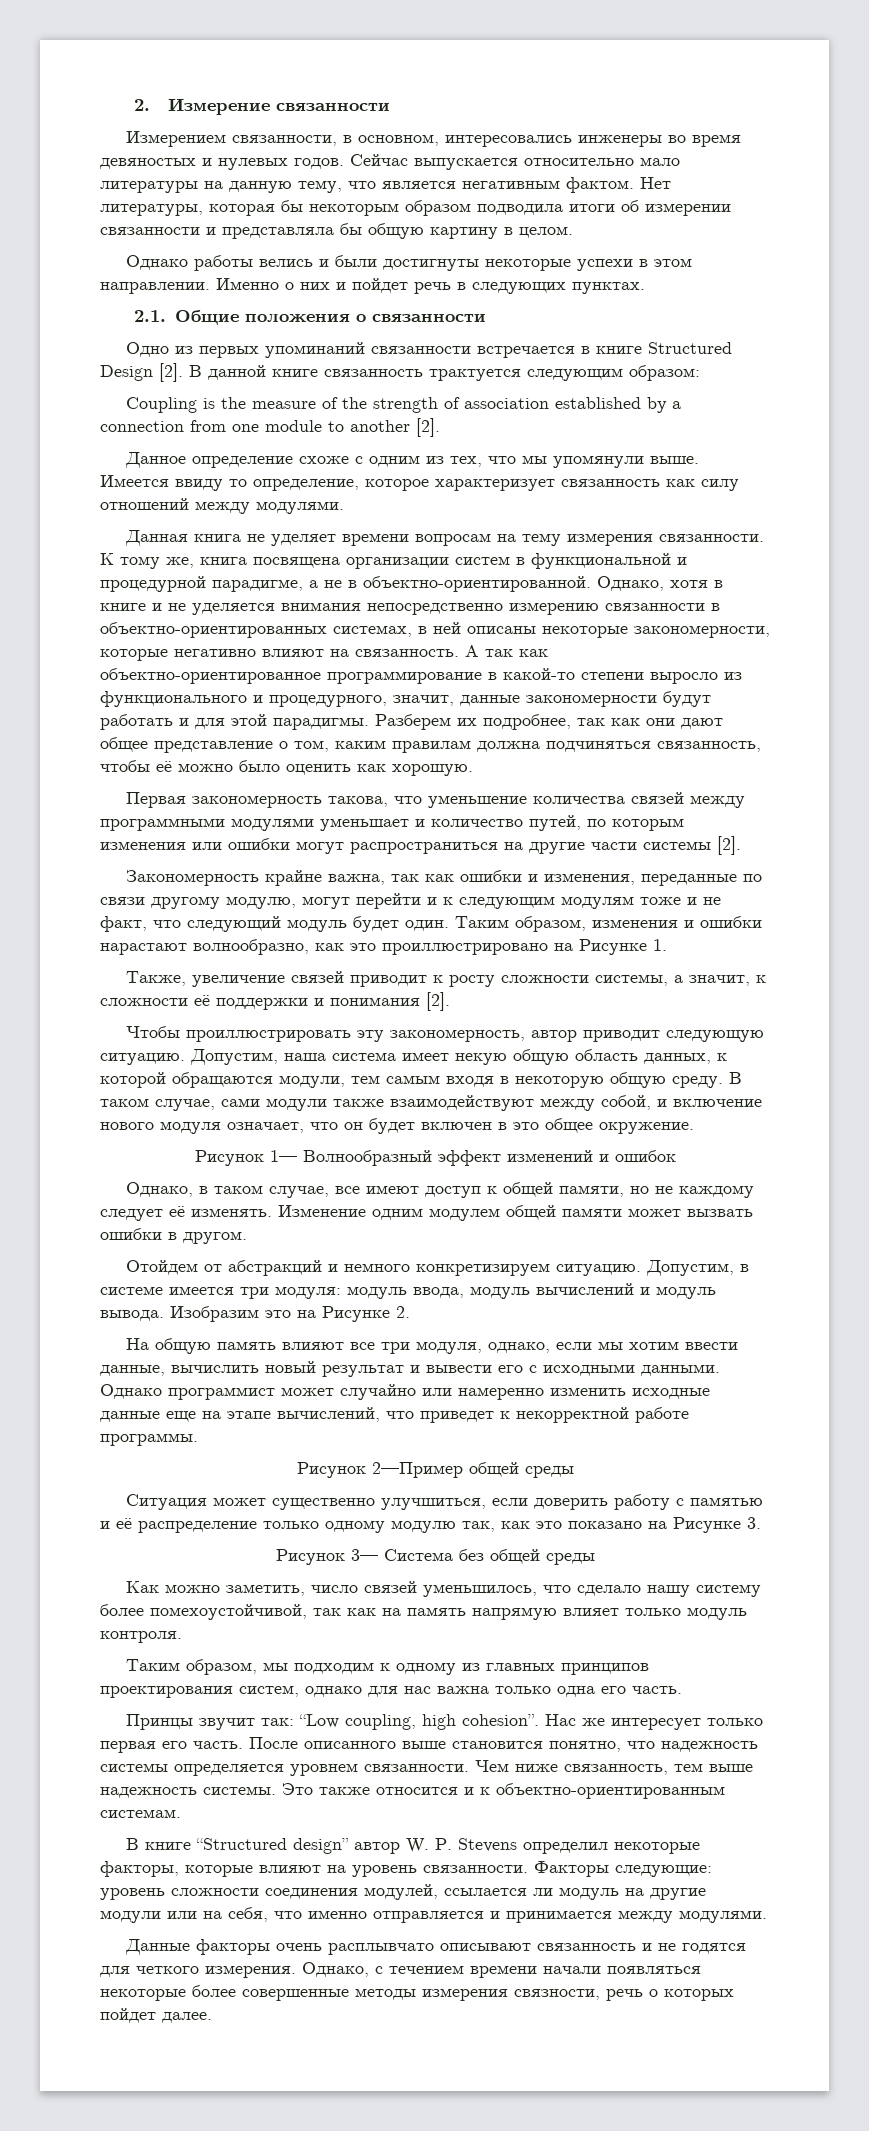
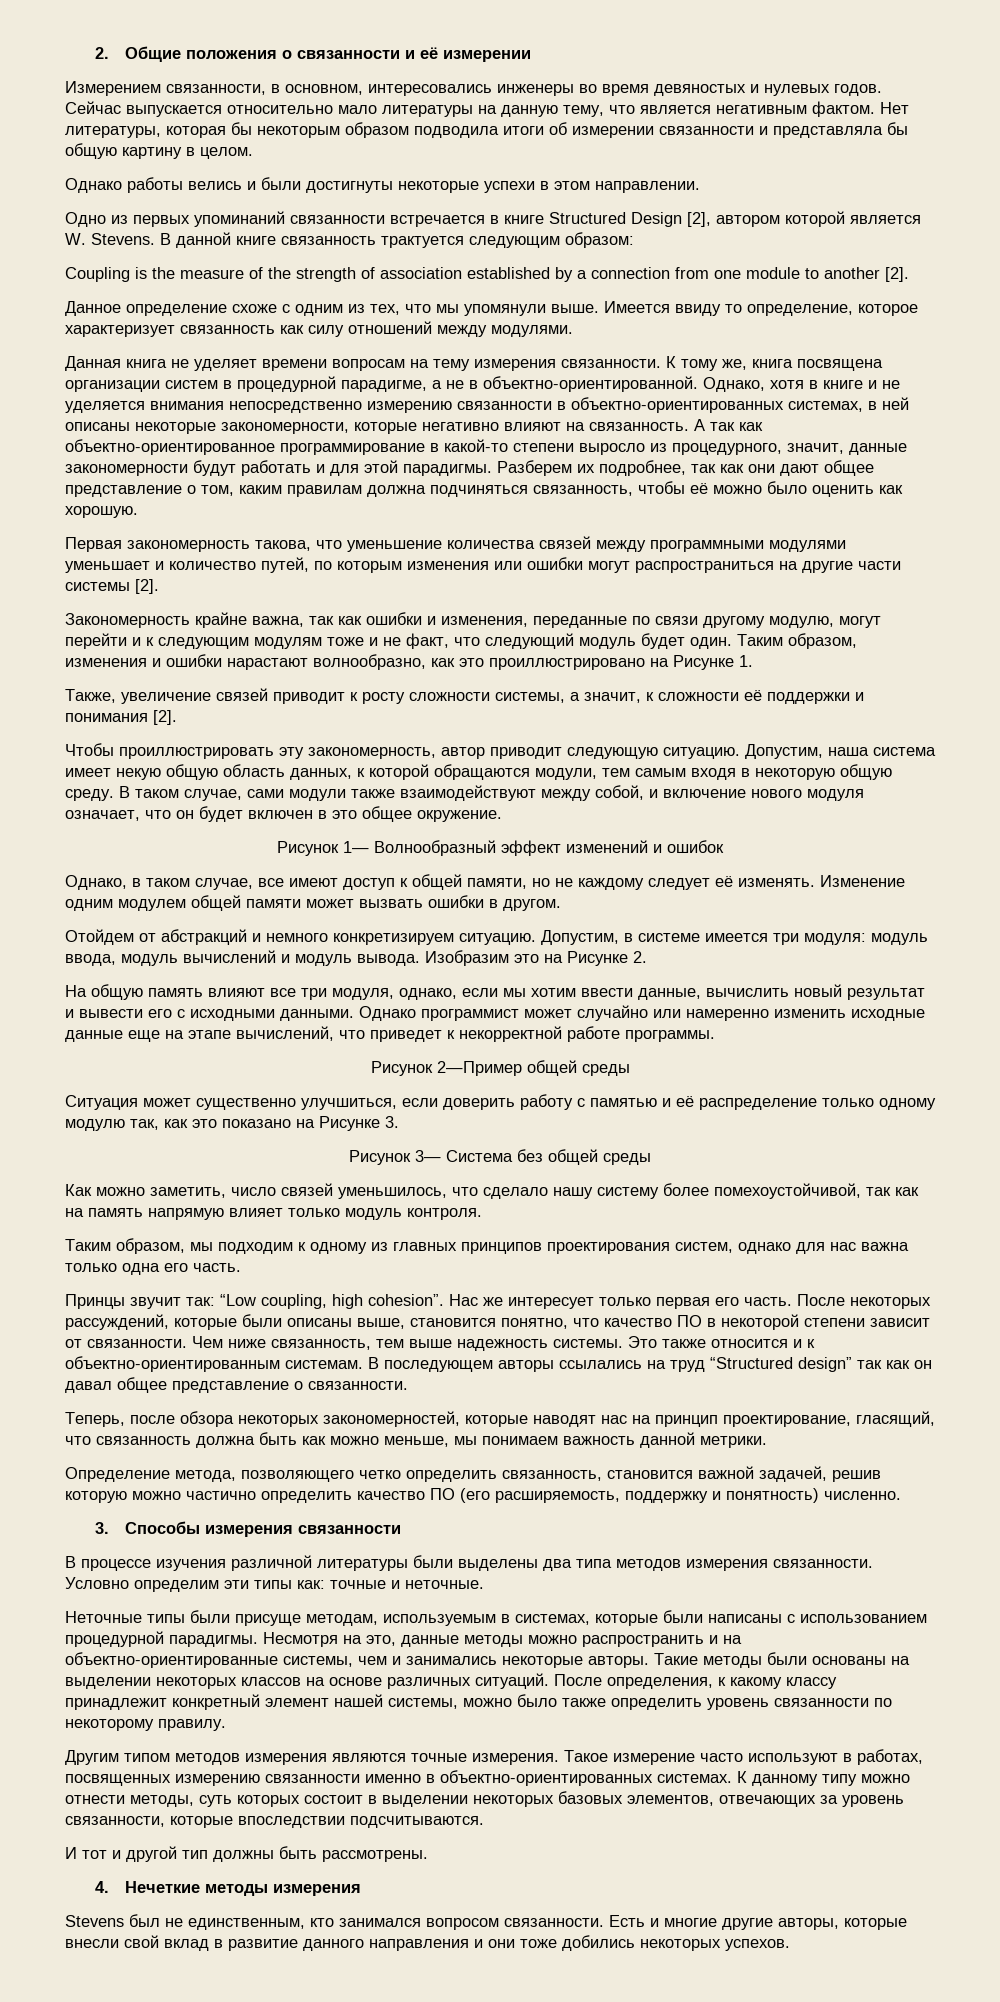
- 2. Измерение связанности
+ 2. Общие положения о связанности и её измерении
- Именно о них и пойдет речь в следующих пунктах.
- 2.1. Общие положения о связанности
- Одно из первых упоминаний связанности встречается в книге Structured Design [2].
+ Одно из первых упоминаний связанности встречается в книге Structured Design [2], автором которой является W. Stevens.
- К тому же, книга посвящена организации систем в функциональной и процедурной парадигме, а не в объектно-ориентированной.
+ К тому же, книга посвящена организации систем в процедурной парадигме, а не в объектно-ориентированной.
- А так как объектно-ориентированное программирование в какой-то степени выросло из функционального и процедурного, значит, данные закономерности будут работать и для этой парадигмы.
+ А так как объектно-ориентированное программирование в какой-то степени выросло из процедурного, значит, данные закономерности будут работать и для этой парадигмы.
- После описанного выше становится понятно, что надежность системы определяется уровнем связанности.
+ После некоторых рассуждений, которые были описаны выше, становится понятно, что качество ПО в некоторой степени зависит от связанности.
- Это также относится и к объектно-ориентированным системам.
- В книге “Structured design” автор W. P. Stevens определил некоторые факторы, которые влияют на уровень связанности. Факторы следующие: уровень сложности соединения модулей, ссылается ли модуль на другие модули или на себя, что именно отправляется и принимается между модулями.
- Данные факторы очень расплывчато описывают связанность и не годятся для четкого измерения. Однако, с течением времени начали появляться некоторые более совершенные методы измерения связности, речь о которых пойдет далее.
+ Это также относится и к объектно-ориентированным системам. В последующем авторы ссылались на труд “Structured design” так как он давал общее представление о связанности.
+ Теперь, после обзора некоторых закономерностей, которые наводят нас на принцип проектирование, гласящий, что связанность должна быть как можно меньше, мы понимаем важность данной метрики.
+ Определение метода, позволяющего четко определить связанность, становится важной задачей, решив которую можно частично определить качество ПО (его расширяемость, поддержку и понятность) численно.
+ 3. Способы измерения связанности
+ В процессе изучения различной литературы были выделены два типа методов измерения связанности. Условно определим эти типы как: точные и неточные.
+ Неточные типы были присуще методам, используемым в системах, которые были написаны с использованием процедурной парадигмы. Несмотря на это, данные методы можно распространить и на объектно-ориентированные системы, чем и занимались некоторые авторы. Такие методы были основаны на выделении некоторых классов на основе различных ситуаций. После определения, к какому классу принадлежит конкретный элемент нашей системы, можно было также определить уровень связанности по некоторому правилу.
+ Другим типом методов измерения являются точные измерения. Такое измерение часто используют в работах, посвященных измерению связанности именно в объектно-ориентированных системах. К данному типу можно отнести методы, суть которых состоит в выделении некоторых базовых элементов, отвечающих за уровень связанности, которые впоследствии подсчитываются.
+ И тот и другой тип должны быть рассмотрены.
+ 4. Нечеткие методы измерения
+ Stevens был не единственным, кто занимался вопросом связанности. Есть и многие другие авторы, которые внесли свой вклад в развитие данного направления и они тоже добились некоторых успехов.

